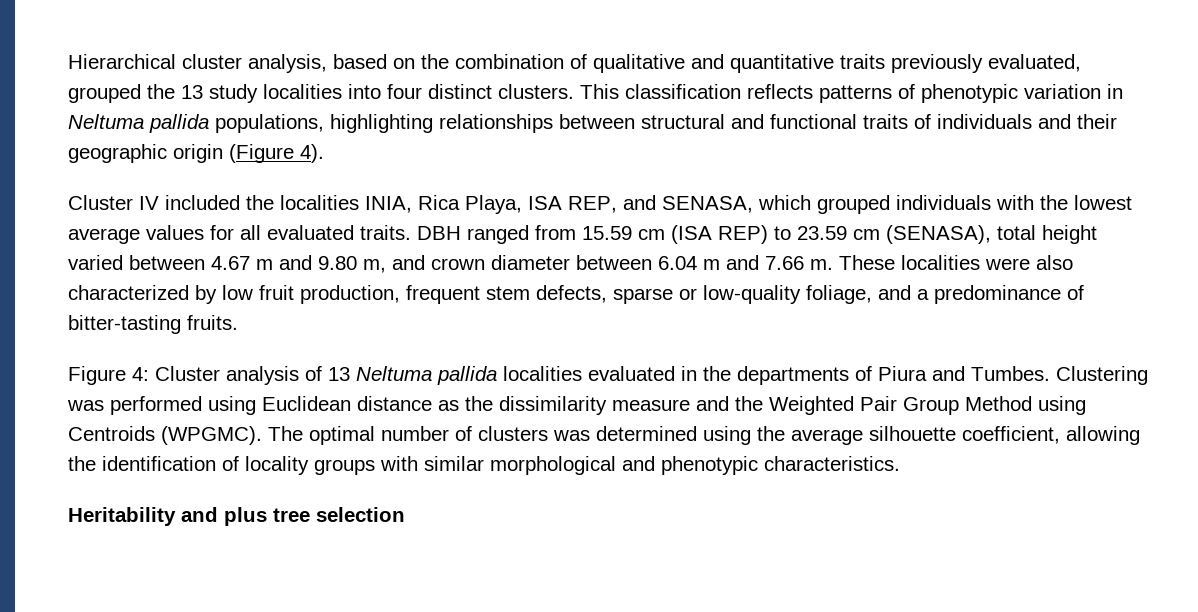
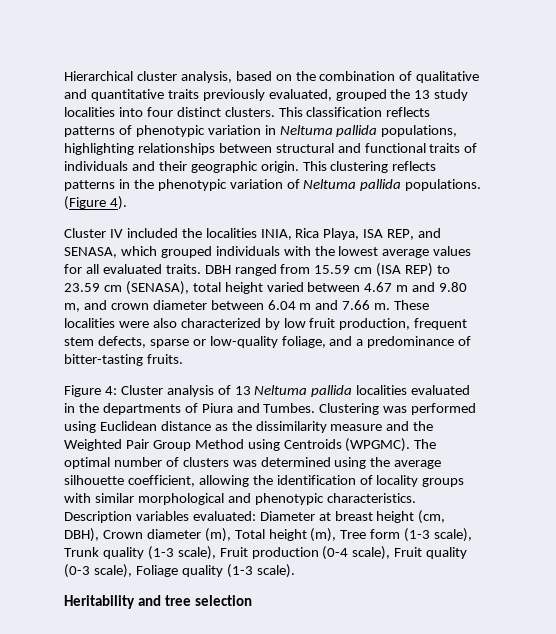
- This classification reflects patterns of phenotypic variation in Neltuma pallida populations, highlighting relationships between structural and functional traits of individuals and their geographic origin (Figure 4).
+ This classification reflects patterns of phenotypic variation in Neltuma pallida populations, highlighting relationships between structural and functional traits of individuals and their geographic origin. This clustering reflects patterns in the phenotypic variation of Neltuma pallida populations. (Figure 4).
+ Description variables evaluated: Diameter at breast height (cm, DBH), Crown diameter (m), Total height (m), Tree form (1-3 scale), Trunk quality (1-3 scale), Fruit production (0-4 scale), Fruit quality (0-3 scale), Foliage quality (1-3 scale).
- Heritability and plus tree selection
+ Heritability and tree selection

